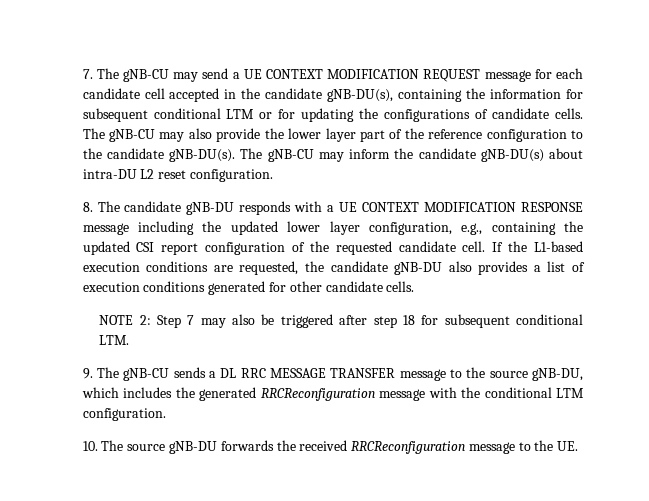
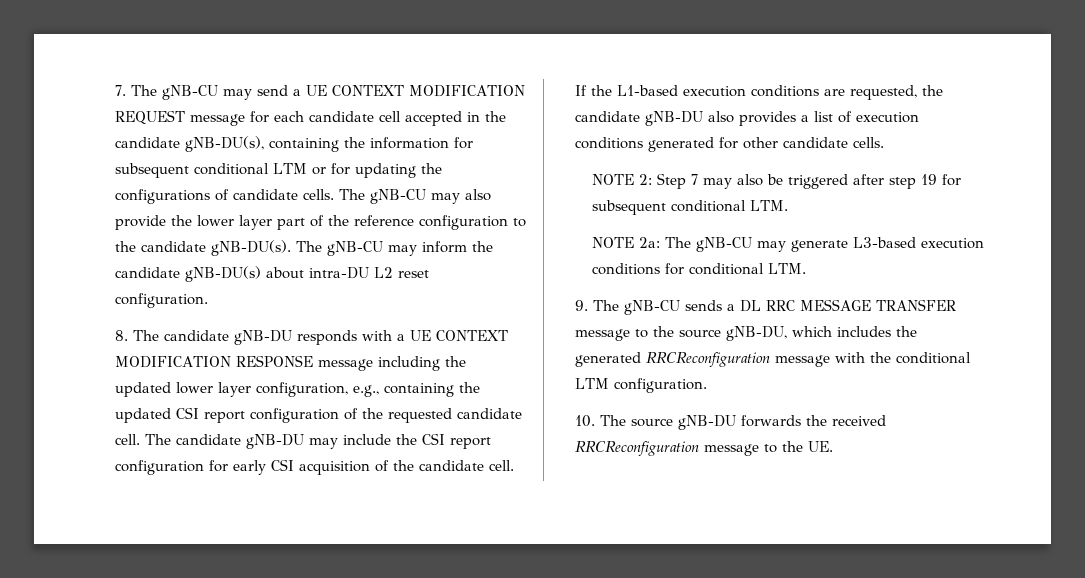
+ The candidate gNB-DU may include the CSI report configuration for early CSI acquisition of the candidate cell.
- NOTE 2: Step 7 may also be triggered after step 18 for subsequent conditional LTM.
+ NOTE 2: Step 7 may also be triggered after step 19 for subsequent conditional LTM.
+ NOTE 2a: The gNB-CU may generate L3-based execution conditions for conditional LTM.

